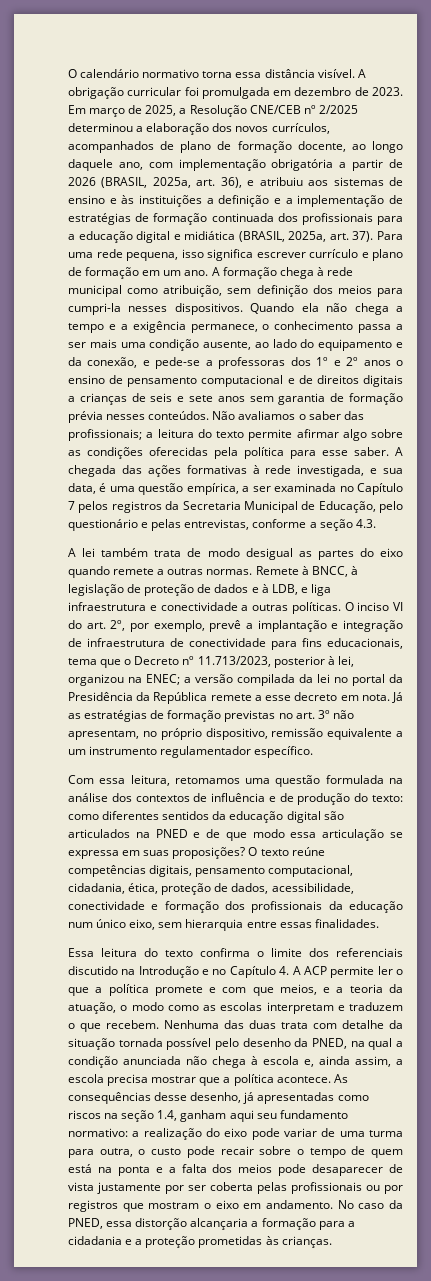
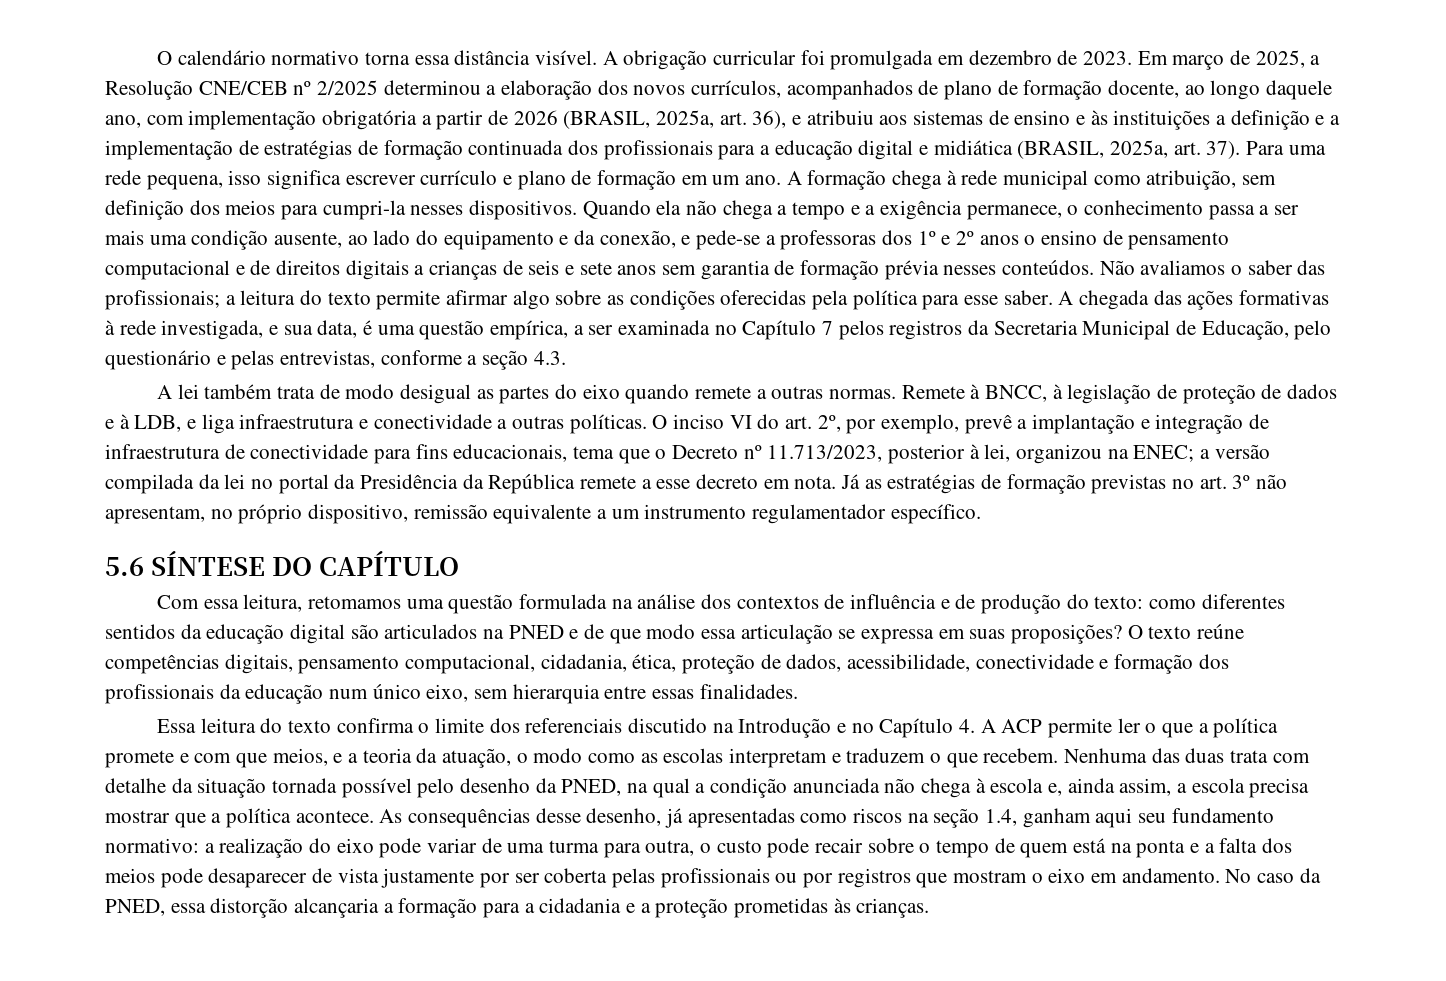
+ 5.6 SÍNTESE DO CAPÍTULO

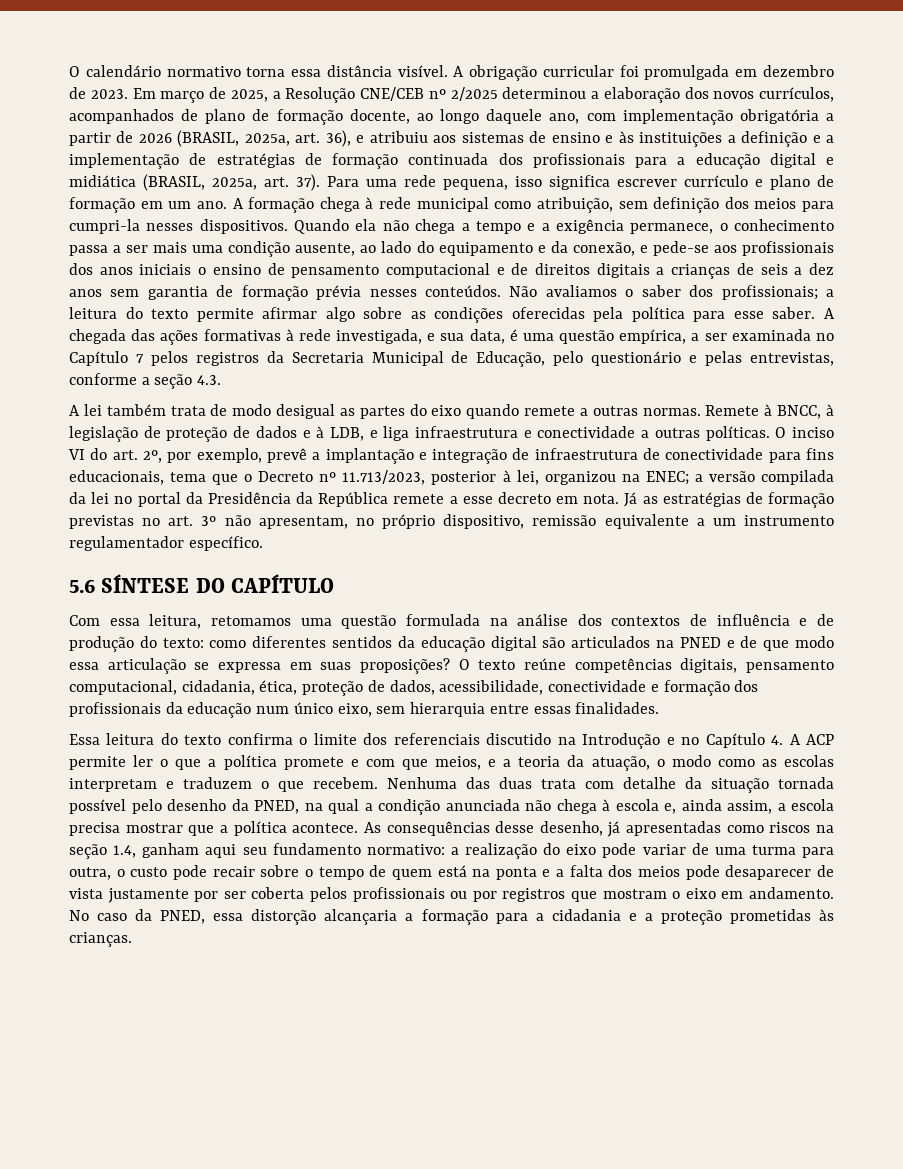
- Quando ela não chega a tempo e a exigência permanece, o conhecimento passa a ser mais uma condição ausente, ao lado do equipamento e da conexão, e pede-se a professoras dos 1º e 2º anos o ensino de pensamento computacional e de direitos digitais a crianças de seis e sete anos sem garantia de formação prévia nesses conteúdos.
+ Quando ela não chega a tempo e a exigência permanece, o conhecimento passa a ser mais uma condição ausente, ao lado do equipamento e da conexão, e pede-se aos profissionais dos anos iniciais o ensino de pensamento computacional e de direitos digitais a crianças de seis a dez anos sem garantia de formação prévia nesses conteúdos.
- Não avaliamos o saber das profissionais; a leitura do texto permite afirmar algo sobre as condições oferecidas pela política para esse saber.
+ Não avaliamos o saber dos profissionais; a leitura do texto permite afirmar algo sobre as condições oferecidas pela política para esse saber.
- a realização do eixo pode variar de uma turma para outra, o custo pode recair sobre o tempo de quem está na ponta e a falta dos meios pode desaparecer de vista justamente por ser coberta pelas profissionais ou por registros que mostram o eixo em andamento.
+ a realização do eixo pode variar de uma turma para outra, o custo pode recair sobre o tempo de quem está na ponta e a falta dos meios pode desaparecer de vista justamente por ser coberta pelos profissionais ou por registros que mostram o eixo em andamento.

